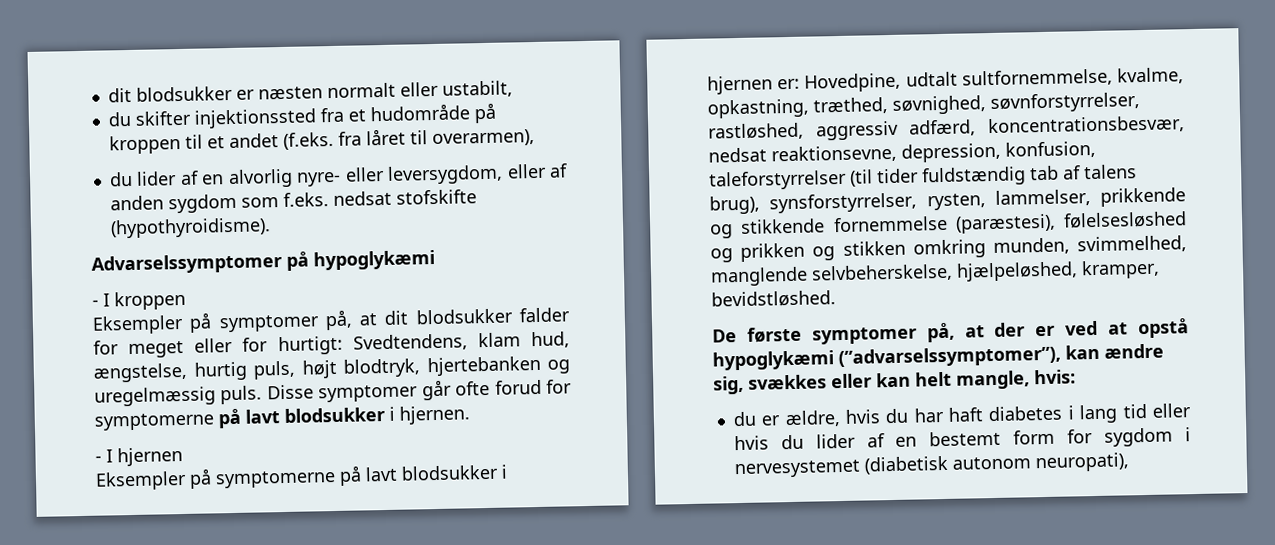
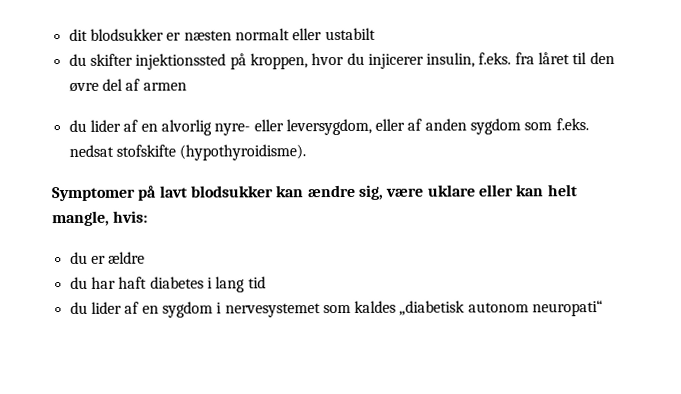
- dit blodsukker er næsten normalt eller ustabilt,
+ dit blodsukker er næsten normalt eller ustabilt
- du skifter injektionssted fra et hudområde på kroppen til et andet (f.eks. fra låret til overarmen),
+ du skifter injektionssted på kroppen, hvor du injicerer insulin, f.eks. fra låret til den øvre del af armen
- Advarselssymptomer på hypoglykæmi
- - I kroppen
- Eksempler på symptomer på, at dit blodsukker falder for meget eller for hurtigt: Svedtendens, klam hud, ængstelse, hurtig puls, højt blodtryk, hjertebanken og uregelmæssig puls. Disse symptomer går ofte forud for symptomerne på lavt blodsukker i hjernen.
- - I hjernen
- Eksempler på symptomerne på lavt blodsukker i hjernen er: Hovedpine, udtalt sultfornemmelse, kvalme, opkastning, træthed, søvnighed, søvnforstyrrelser, rastløshed, aggressiv adfærd, koncentrationsbesvær, nedsat reaktionsevne, depression, konfusion, taleforstyrrelser (til tider fuldstændig tab af talens brug), synsforstyrrelser, rysten, lammelser, prikkende og stikkende fornemmelse (paræstesi), følelsesløshed og prikken og stikken omkring munden, svimmelhed, manglende selvbeherskelse, hjælpeløshed, kramper, bevidstløshed.
- De første symptomer på, at der er ved at opstå hypoglykæmi (”advarselssymptomer”), kan ændre sig, svækkes eller kan helt mangle, hvis:
+ Symptomer på lavt blodsukker kan ændre sig, være uklare eller kan helt mangle, hvis:
- du er ældre, hvis du har haft diabetes i lang tid eller hvis du lider af en bestemt form for sygdom i nervesystemet (diabetisk autonom neuropati),
+ du er ældre
+ du har haft diabetes i lang tid
+ du lider af en sygdom i nervesystemet som kaldes „diabetisk autonom neuropati“

